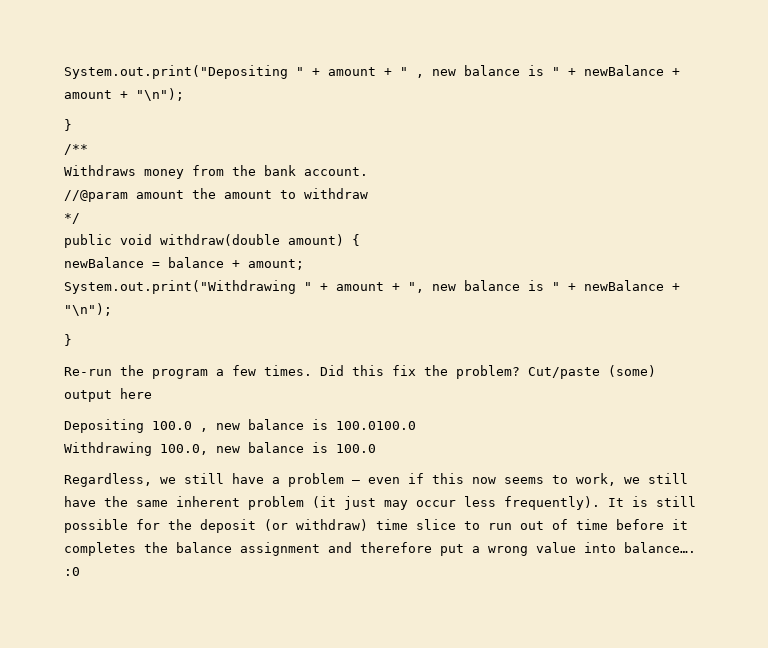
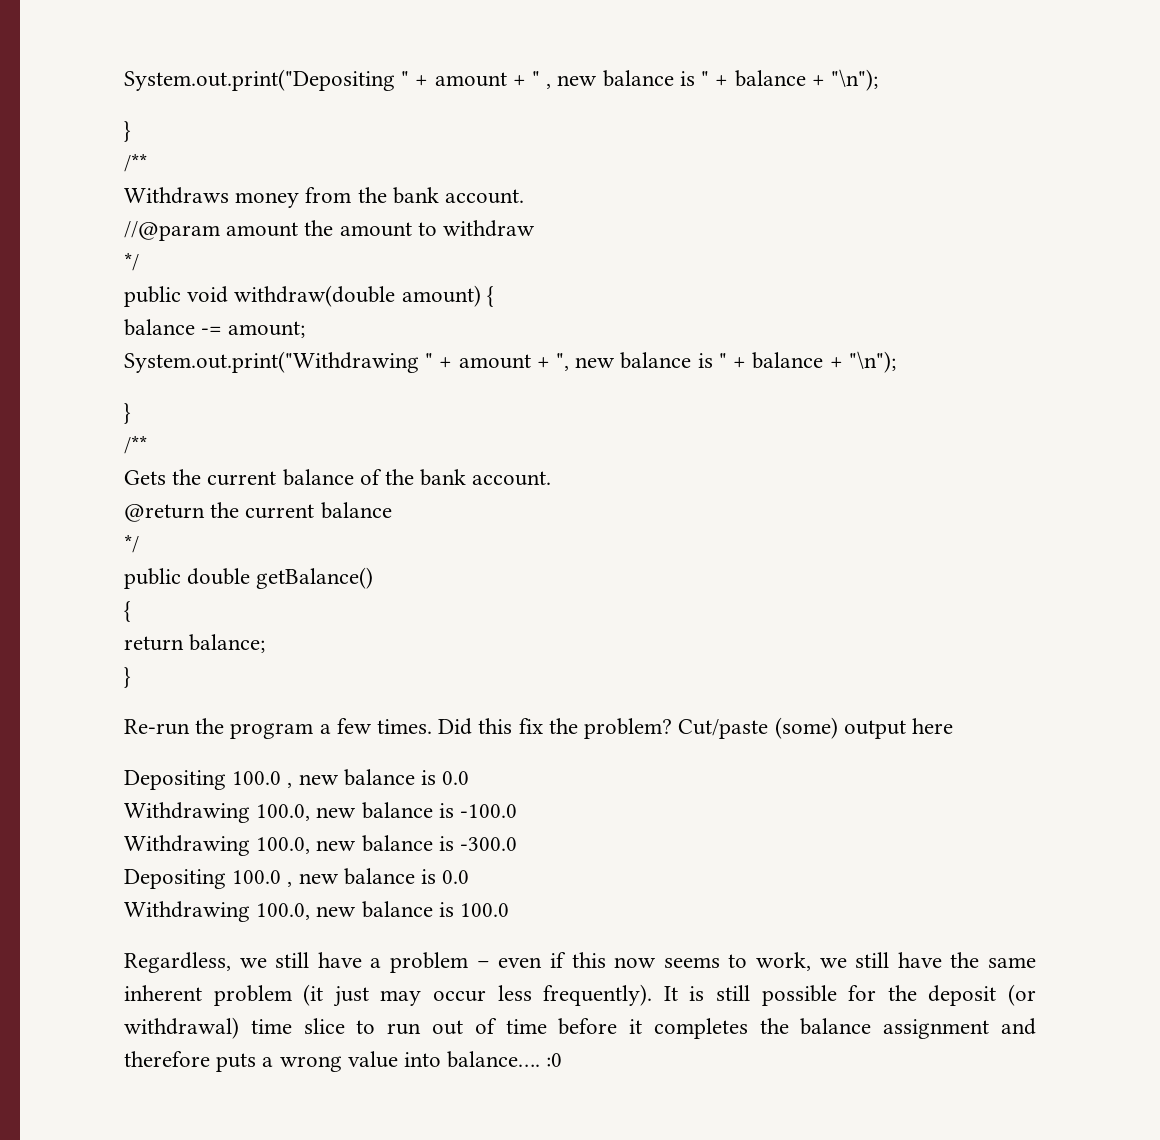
- System.out.print("Depositing " + amount + " , new balance is " + newBalance + amount + "\n");
+ System.out.print("Depositing " + amount + " , new balance is " + balance + "\n");
- newBalance = balance + amount;
+ balance -= amount;
- System.out.print("Withdrawing " + amount + ", new balance is " + newBalance + "\n");
+ System.out.print("Withdrawing " + amount + ", new balance is " + balance + "\n");
+ }
+ /**
+ Gets the current balance of the bank account.
+ @return the current balance
+ */
+ public double getBalance()
+ {
+ return balance;
  Cut/paste (some) output here
- Depositing 100.0 , new balance is 100.0100.0
+ Depositing 100.0 , new balance is 0.0
+ Withdrawing 100.0, new balance is -100.0
+ Withdrawing 100.0, new balance is -300.0
+ Depositing 100.0 , new balance is 0.0
- It is still possible for the deposit (or withdraw) time slice to run out of time before it completes the balance assignment and therefore put a wrong value into balance…. :0
+ It is still possible for the deposit (or withdrawal) time slice to run out of time before it completes the balance assignment and therefore puts a wrong value into balance…. :0

